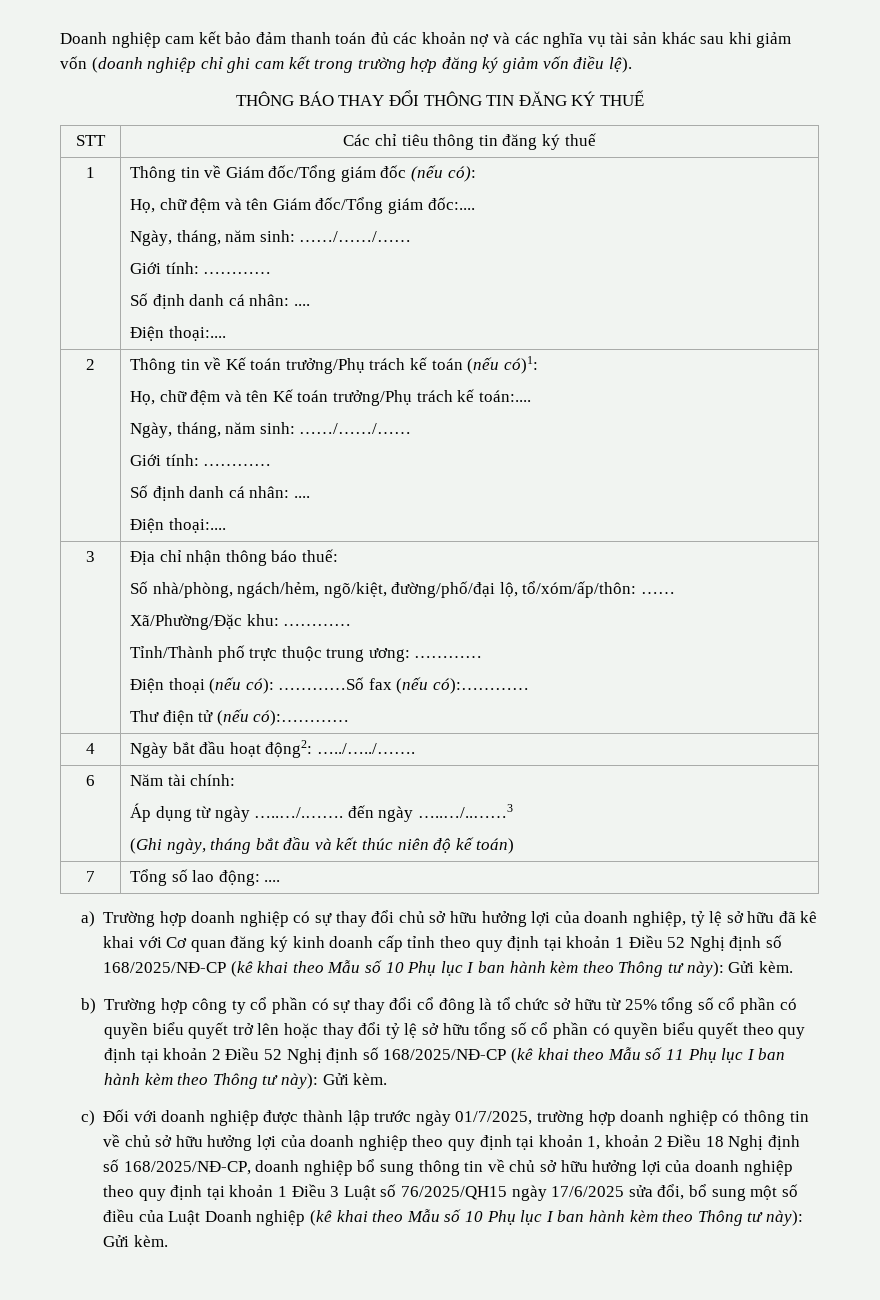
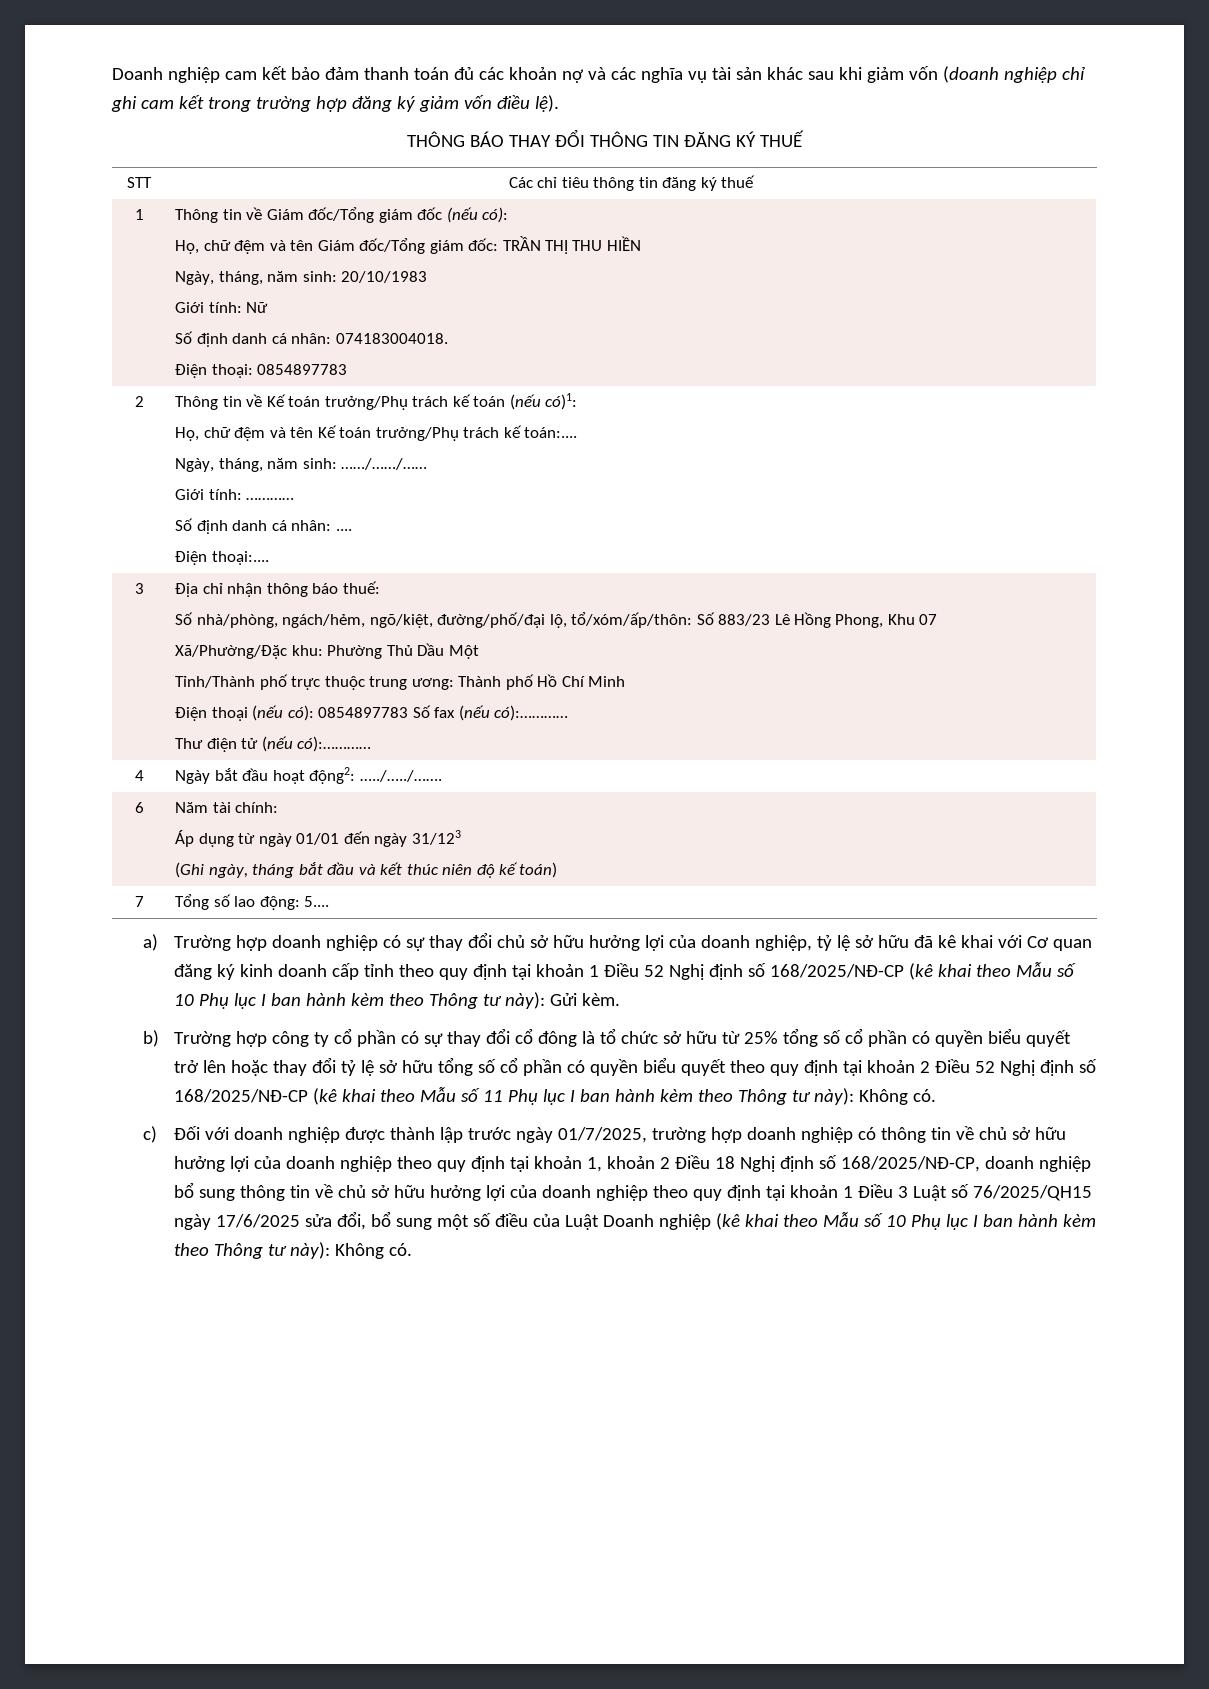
  1 | Thông tin về Giám đốc/Tổng giám đốc (nếu có):
- Họ, chữ đệm và tên Giám đốc/Tổng giám đốc:....
- Ngày, tháng, năm sinh: ……/……/……
- Giới tính: …………
- Số định danh cá nhân: ....
- Điện thoại:....
+ Họ, chữ đệm và tên Giám đốc/Tổng giám đốc: TRẦN THỊ THU HIỀN
+ Ngày, tháng, năm sinh: 20/10/1983
+ Giới tính: Nữ
+ Số định danh cá nhân: 074183004018.
+ Điện thoại: 0854897783
- Số nhà/phòng, ngách/hẻm, ngõ/kiệt, đường/phố/đại lộ, tổ/xóm/ấp/thôn: ……
- Xã/Phường/Đặc khu: …………
+ Số nhà/phòng, ngách/hẻm, ngõ/kiệt, đường/phố/đại lộ, tổ/xóm/ấp/thôn: Số 883/23 Lê Hồng Phong, Khu 07
+ Xã/Phường/Đặc khu: Phường Thủ Dầu Một
- Tỉnh/Thành phố trực thuộc trung ương: …………
+ Tỉnh/Thành phố trực thuộc trung ương: Thành phố Hồ Chí Minh
- Điện thoại (nếu có): …………Số fax (nếu có):…………
+ Điện thoại (nếu có): 0854897783 Số fax (nếu có):…………
  6 | Năm tài chính:
- Áp dụng từ ngày …..…/.……. đến ngày …..…/..……3
+ Áp dụng từ ngày 01/01 đến ngày 31/123
- 7 | Tổng số lao động: ....
+ 7 | Tổng số lao động: 5....
- b) Trường hợp công ty cổ phần có sự thay đổi cổ đông là tổ chức sở hữu từ 25% tổng số cổ phần có quyền biểu quyết trở lên hoặc thay đổi tỷ lệ sở hữu tổng số cổ phần có quyền biểu quyết theo quy định tại khoản 2 Điều 52 Nghị định số 168/2025/NĐ-CP (kê khai theo Mẫu số 11 Phụ lục I ban hành kèm theo Thông tư này): Gửi kèm.
+ b) Trường hợp công ty cổ phần có sự thay đổi cổ đông là tổ chức sở hữu từ 25% tổng số cổ phần có quyền biểu quyết trở lên hoặc thay đổi tỷ lệ sở hữu tổng số cổ phần có quyền biểu quyết theo quy định tại khoản 2 Điều 52 Nghị định số 168/2025/NĐ-CP (kê khai theo Mẫu số 11 Phụ lục I ban hành kèm theo Thông tư này): Không có.
- c) Đối với doanh nghiệp được thành lập trước ngày 01/7/2025, trường hợp doanh nghiệp có thông tin về chủ sở hữu hưởng lợi của doanh nghiệp theo quy định tại khoản 1, khoản 2 Điều 18 Nghị định số 168/2025/NĐ-CP, doanh nghiệp bổ sung thông tin về chủ sở hữu hưởng lợi của doanh nghiệp theo quy định tại khoản 1 Điều 3 Luật số 76/2025/QH15 ngày 17/6/2025 sửa đổi, bổ sung một số điều của Luật Doanh nghiệp (kê khai theo Mẫu số 10 Phụ lục I ban hành kèm theo Thông tư này): Gửi kèm.
+ c) Đối với doanh nghiệp được thành lập trước ngày 01/7/2025, trường hợp doanh nghiệp có thông tin về chủ sở hữu hưởng lợi của doanh nghiệp theo quy định tại khoản 1, khoản 2 Điều 18 Nghị định số 168/2025/NĐ-CP, doanh nghiệp bổ sung thông tin về chủ sở hữu hưởng lợi của doanh nghiệp theo quy định tại khoản 1 Điều 3 Luật số 76/2025/QH15 ngày 17/6/2025 sửa đổi, bổ sung một số điều của Luật Doanh nghiệp (kê khai theo Mẫu số 10 Phụ lục I ban hành kèm theo Thông tư này): Không có.

